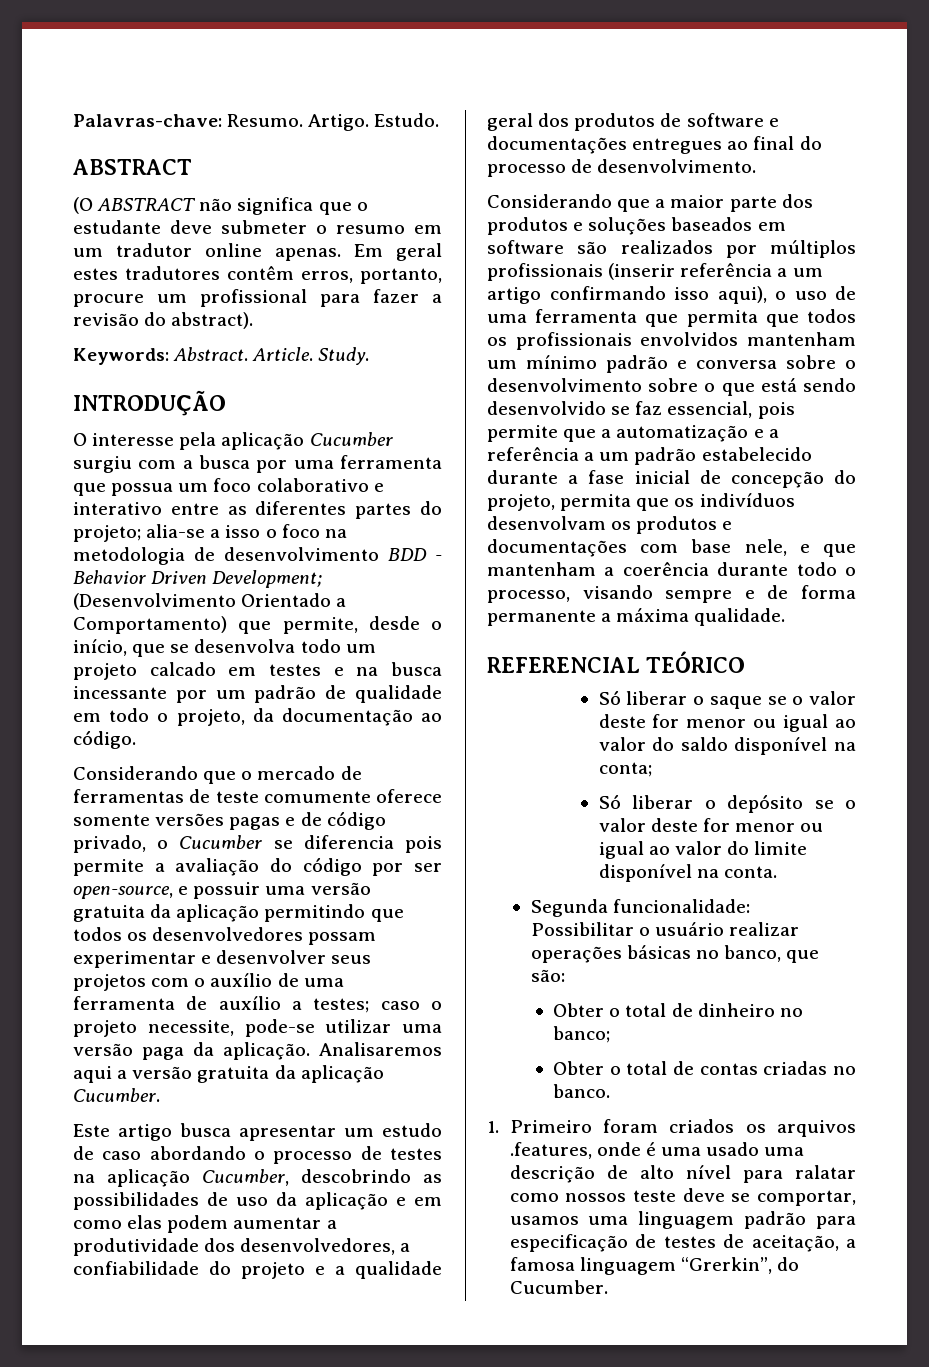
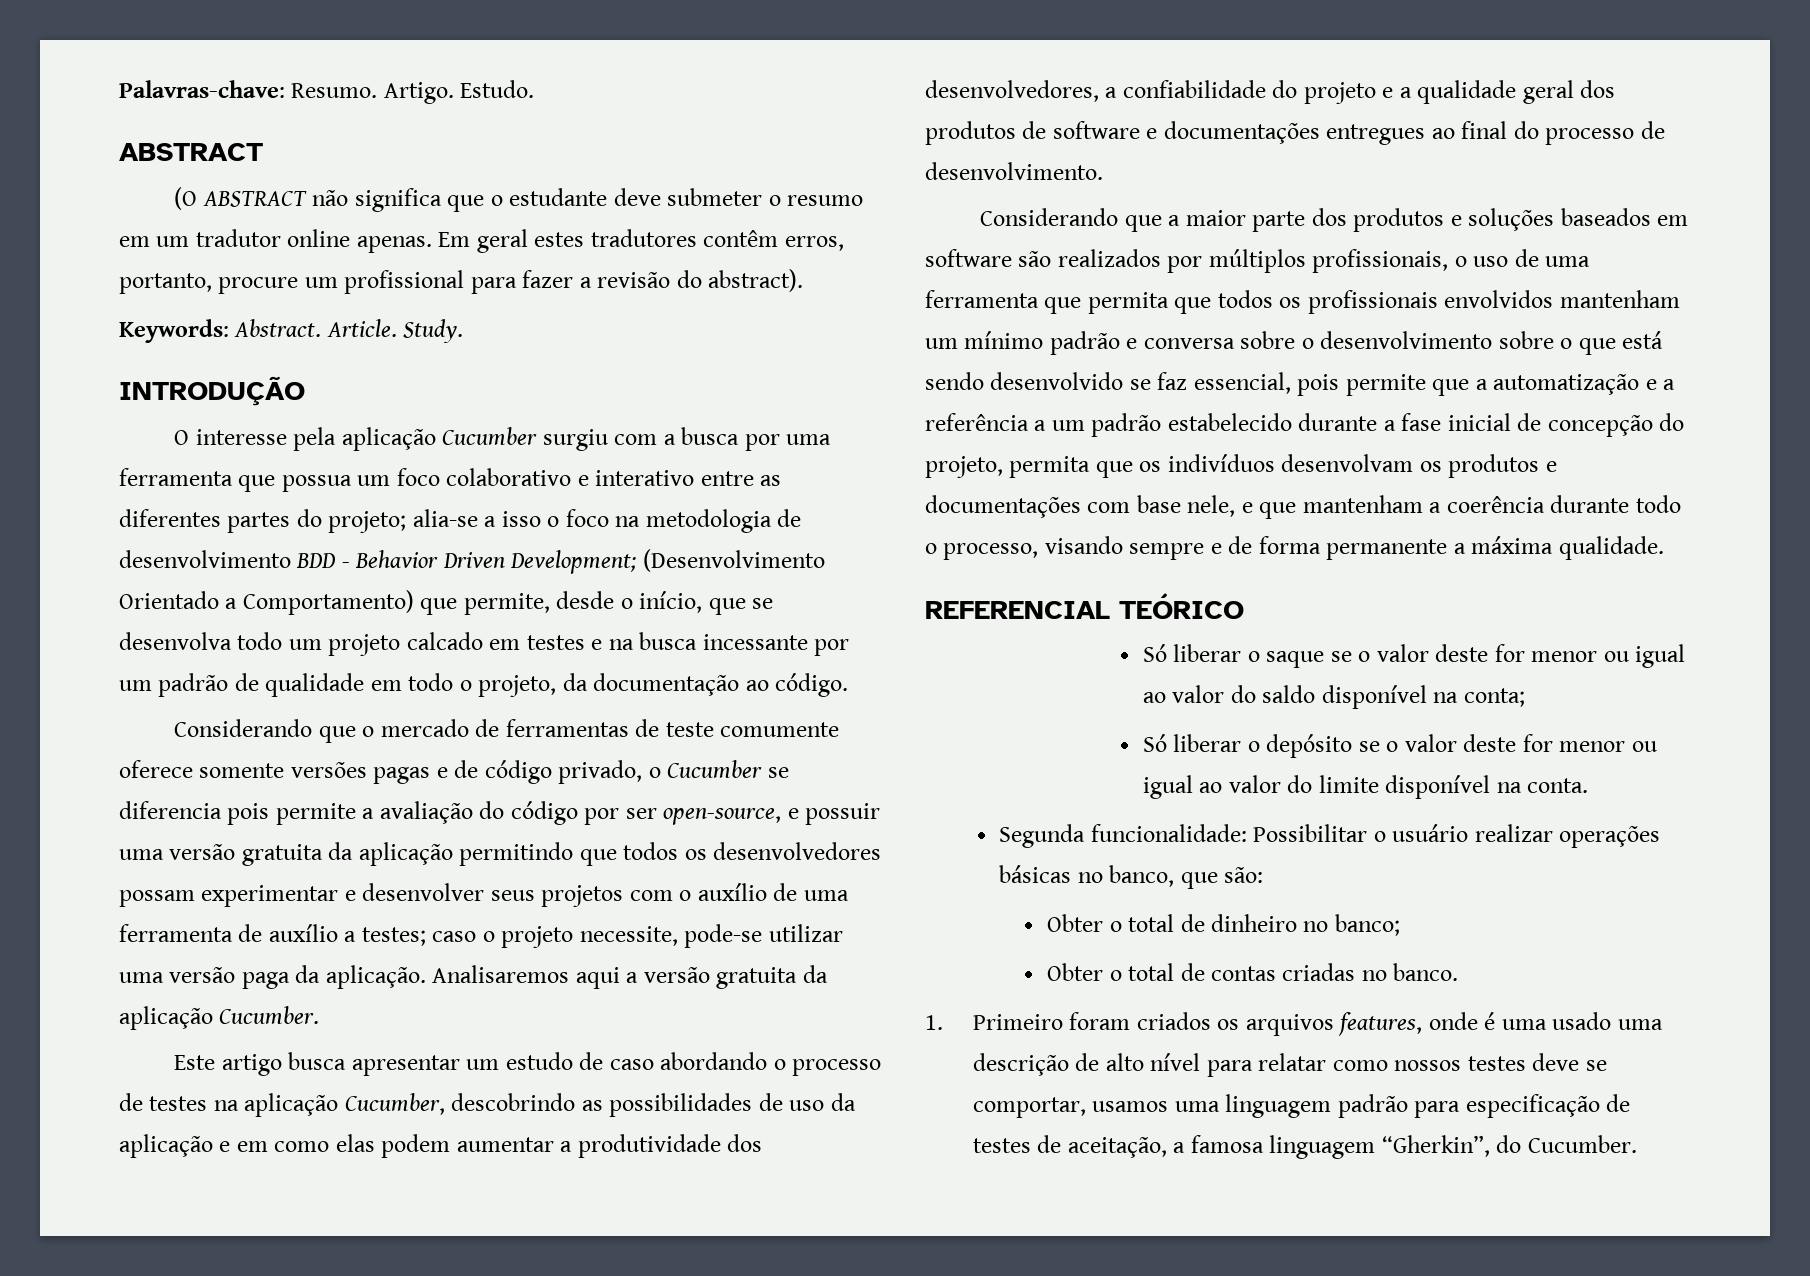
- Considerando que a maior parte dos produtos e soluções baseados em software são realizados por múltiplos profissionais (inserir referência a um artigo confirmando isso aqui), o uso de uma ferramenta que permita que todos os profissionais envolvidos mantenham um mínimo padrão e conversa sobre o desenvolvimento sobre o que está sendo desenvolvido se faz essencial, pois permite que a automatização e a referência a um padrão estabelecido durante a fase inicial de concepção do projeto, permita que os indivíduos desenvolvam os produtos e documentações com base nele, e que mantenham a coerência durante todo o processo, visando sempre e de forma permanente a máxima qualidade.
+ Considerando que a maior parte dos produtos e soluções baseados em software são realizados por múltiplos profissionais, o uso de uma ferramenta que permita que todos os profissionais envolvidos mantenham um mínimo padrão e conversa sobre o desenvolvimento sobre o que está sendo desenvolvido se faz essencial, pois permite que a automatização e a referência a um padrão estabelecido durante a fase inicial de concepção do projeto, permita que os indivíduos desenvolvam os produtos e documentações com base nele, e que mantenham a coerência durante todo o processo, visando sempre e de forma permanente a máxima qualidade.
- 1. Primeiro foram criados os arquivos .features, onde é uma usado uma descrição de alto nível para ralatar como nossos teste deve se comportar, usamos uma linguagem padrão para especificação de testes de aceitação, a famosa linguagem “Grerkin”, do Cucumber.
+ 1. Primeiro foram criados os arquivos features, onde é uma usado uma descrição de alto nível para relatar como nossos testes deve se comportar, usamos uma linguagem padrão para especificação de testes de aceitação, a famosa linguagem “Gherkin”, do Cucumber.

